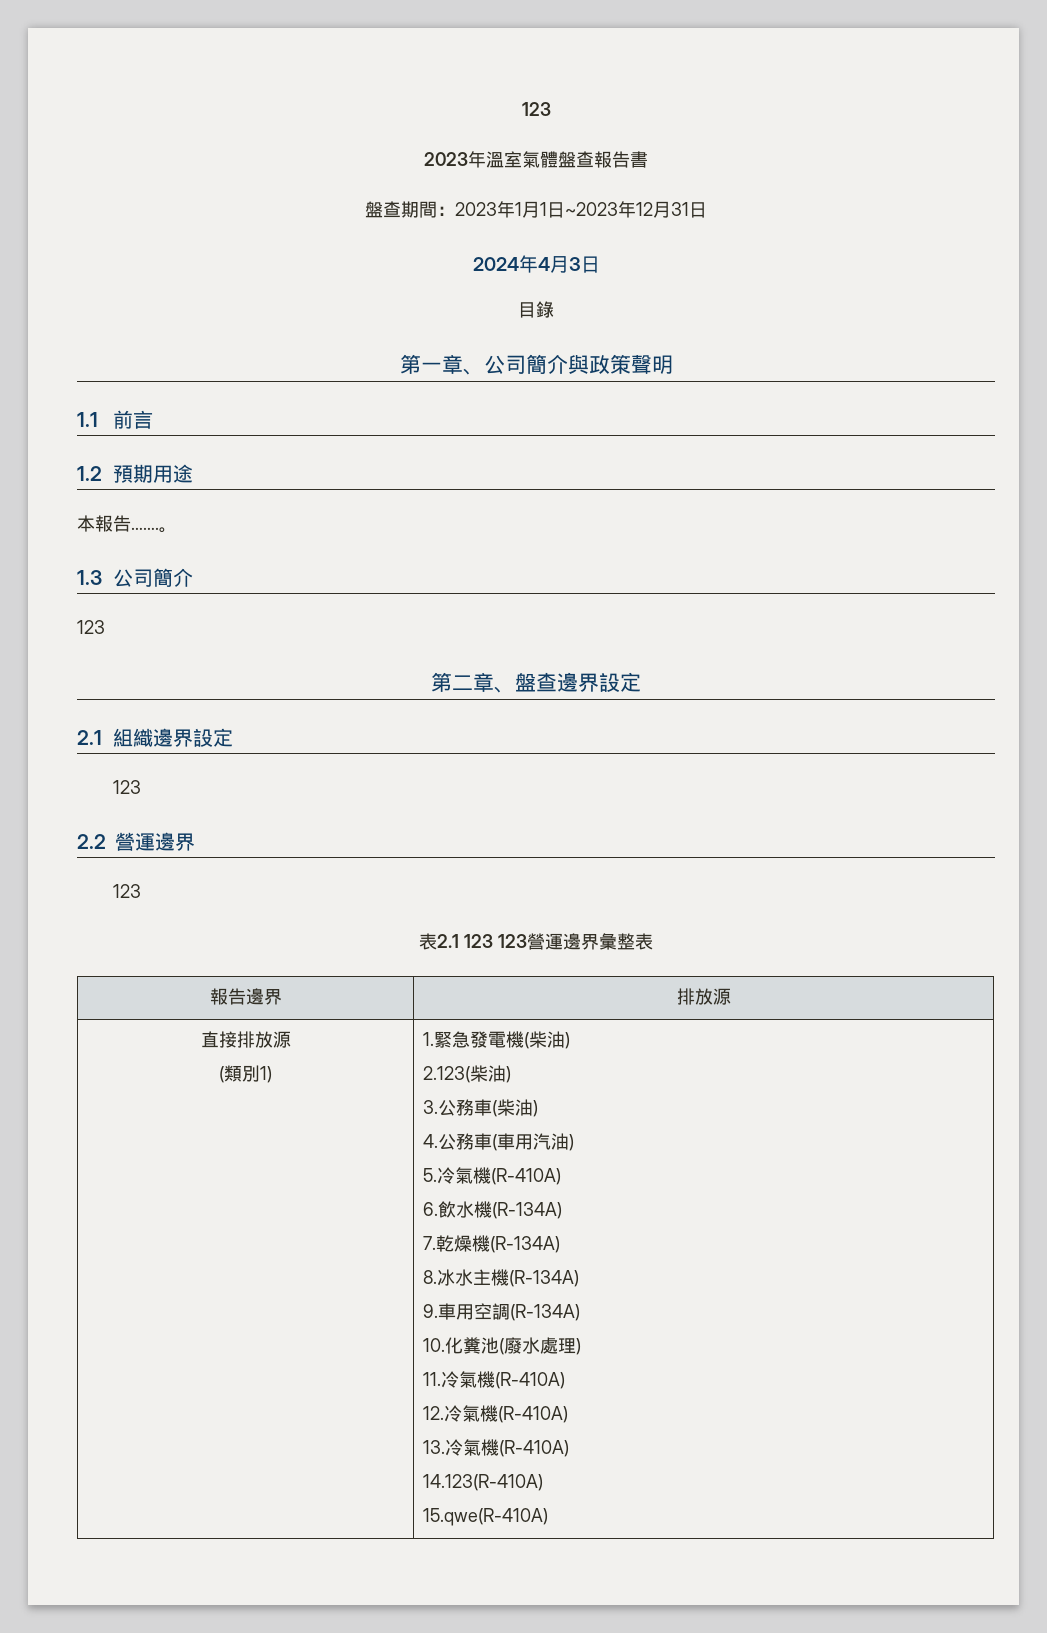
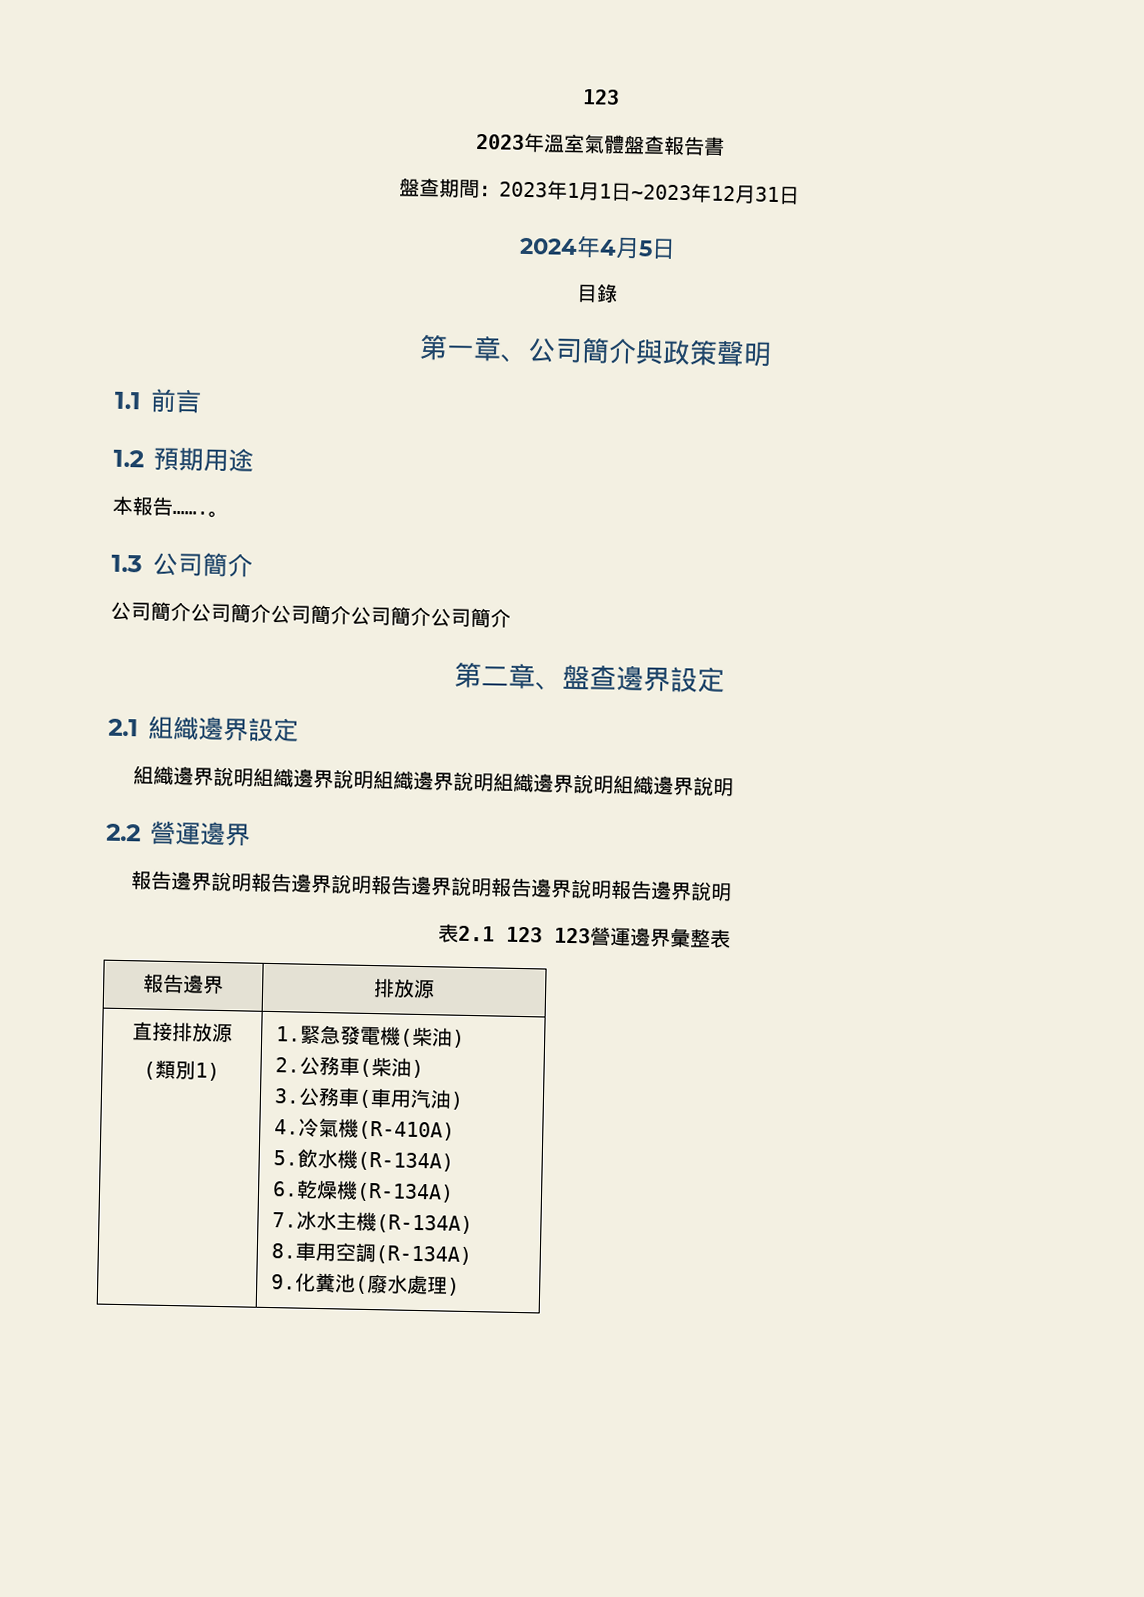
- 2024年4月3日
+ 2024年4月5日
  1.3公司簡介
- 123
+ 公司簡介公司簡介公司簡介公司簡介公司簡介
  2.1組織邊界設定
- 123
+ 組織邊界說明組織邊界說明組織邊界說明組織邊界說明組織邊界說明
  2.2營運邊界
- 123
+ 報告邊界說明報告邊界說明報告邊界說明報告邊界說明報告邊界說明
- 2.123(柴油)
- 3.公務車(柴油)
+ 2.公務車(柴油)
- 4.公務車(車用汽油)
+ 3.公務車(車用汽油)
- 5.冷氣機(R-410A)
- 6.飲水機(R-134A)
+ 4.冷氣機(R-410A)
+ 5.飲水機(R-134A)
- 7.乾燥機(R-134A)
+ 6.乾燥機(R-134A)
- 8.冰水主機(R-134A)
+ 7.冰水主機(R-134A)
- 9.車用空調(R-134A)
+ 8.車用空調(R-134A)
- 10.化糞池(廢水處理)
+ 9.化糞池(廢水處理)
- 11.冷氣機(R-410A)
- 12.冷氣機(R-410A)
- 13.冷氣機(R-410A)
- 14.123(R-410A)
- 15.qwe(R-410A)

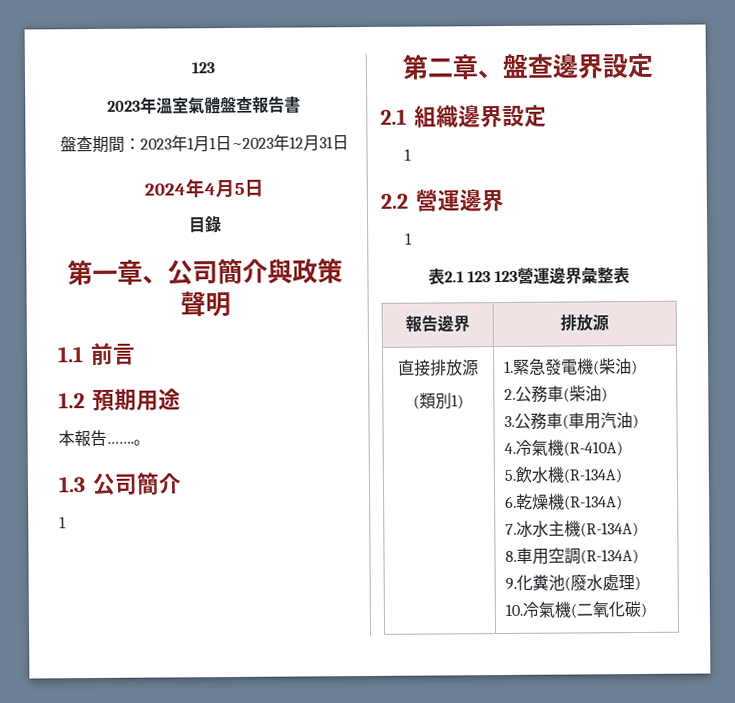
  1.3公司簡介
- 公司簡介公司簡介公司簡介公司簡介公司簡介
+ 1
  2.1組織邊界設定
- 組織邊界說明組織邊界說明組織邊界說明組織邊界說明組織邊界說明
+ 1
  2.2營運邊界
- 報告邊界說明報告邊界說明報告邊界說明報告邊界說明報告邊界說明
+ 1
+ 10.冷氣機(二氧化碳)

